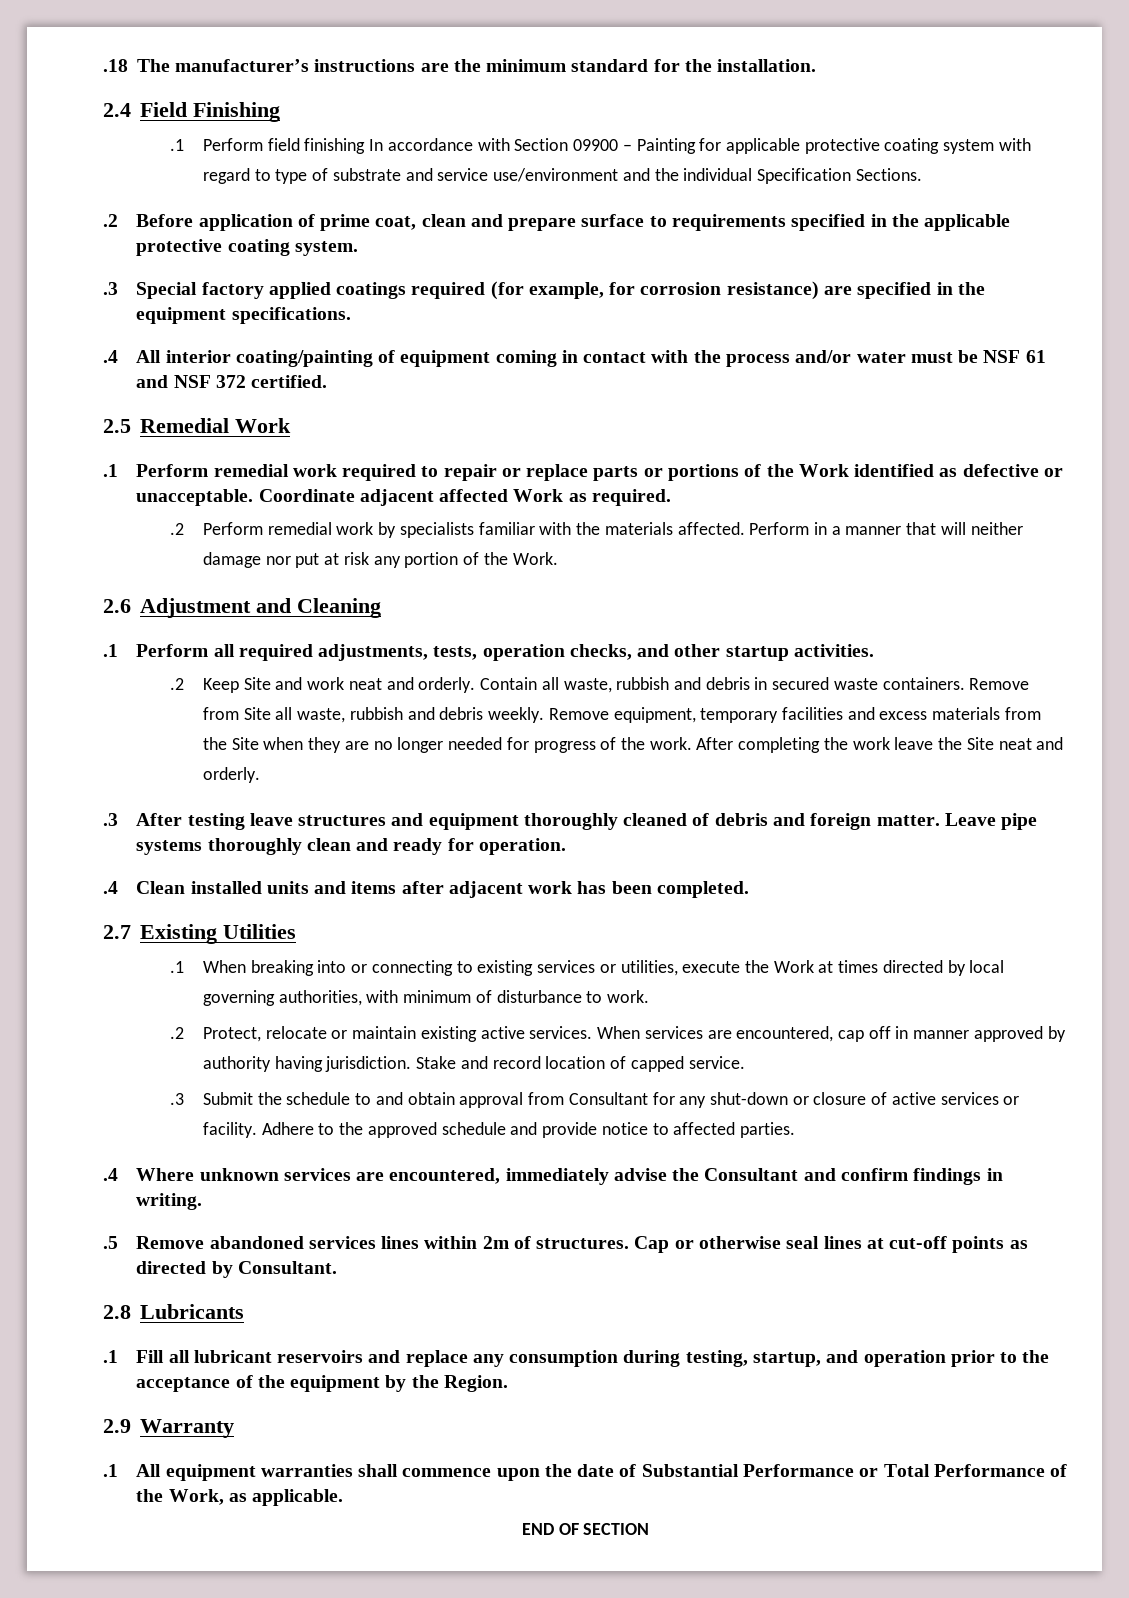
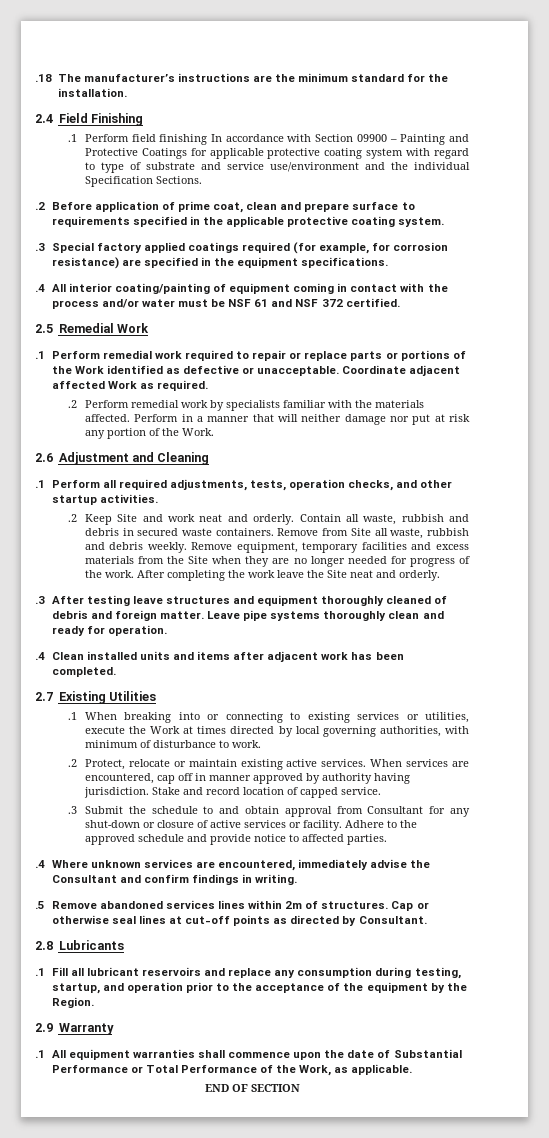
- .1 Perform field finishing In accordance with Section 09900 – Painting for applicable protective coating system with regard to type of substrate and service use/environment and the individual Specification Sections.
+ .1 Perform field finishing In accordance with Section 09900 – Painting and Protective Coatings for applicable protective coating system with regard to type of substrate and service use/environment and the individual Specification Sections.

